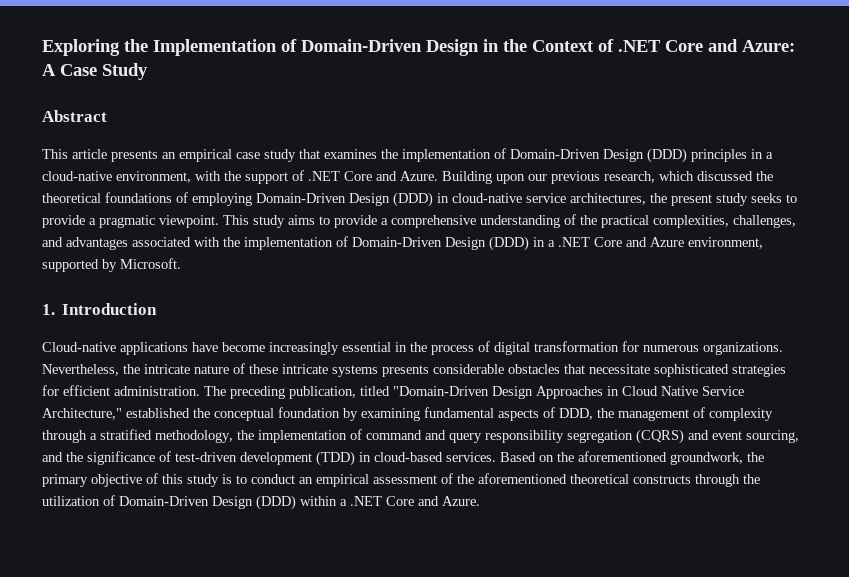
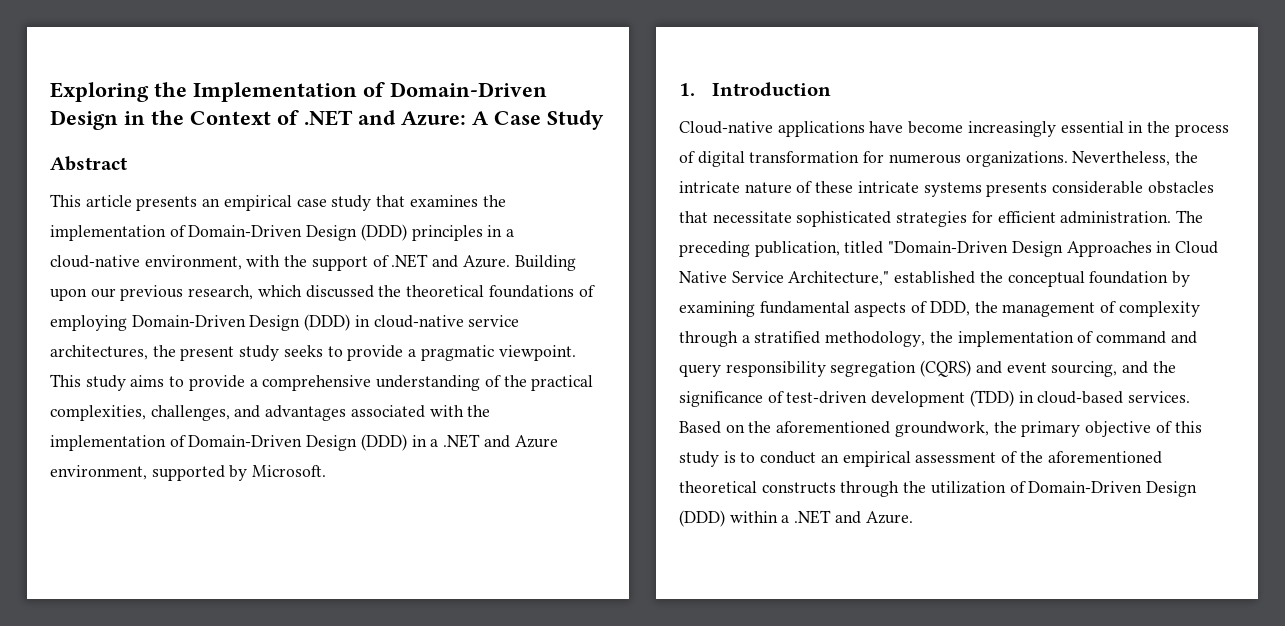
- Exploring the Implementation of Domain-Driven Design in the Context of .NET Core and Azure: A Case Study
+ Exploring the Implementation of Domain-Driven Design in the Context of .NET and Azure: A Case Study
- This article presents an empirical case study that examines the implementation of Domain-Driven Design (DDD) principles in a cloud-native environment, with the support of .NET Core and Azure.
+ This article presents an empirical case study that examines the implementation of Domain-Driven Design (DDD) principles in a cloud-native environment, with the support of .NET and Azure.
- This study aims to provide a comprehensive understanding of the practical complexities, challenges, and advantages associated with the implementation of Domain-Driven Design (DDD) in a .NET Core and Azure environment, supported by Microsoft.
+ This study aims to provide a comprehensive understanding of the practical complexities, challenges, and advantages associated with the implementation of Domain-Driven Design (DDD) in a .NET and Azure environment, supported by Microsoft.
- Based on the aforementioned groundwork, the primary objective of this study is to conduct an empirical assessment of the aforementioned theoretical constructs through the utilization of Domain-Driven Design (DDD) within a .NET Core and Azure.
+ Based on the aforementioned groundwork, the primary objective of this study is to conduct an empirical assessment of the aforementioned theoretical constructs through the utilization of Domain-Driven Design (DDD) within a .NET and Azure.

